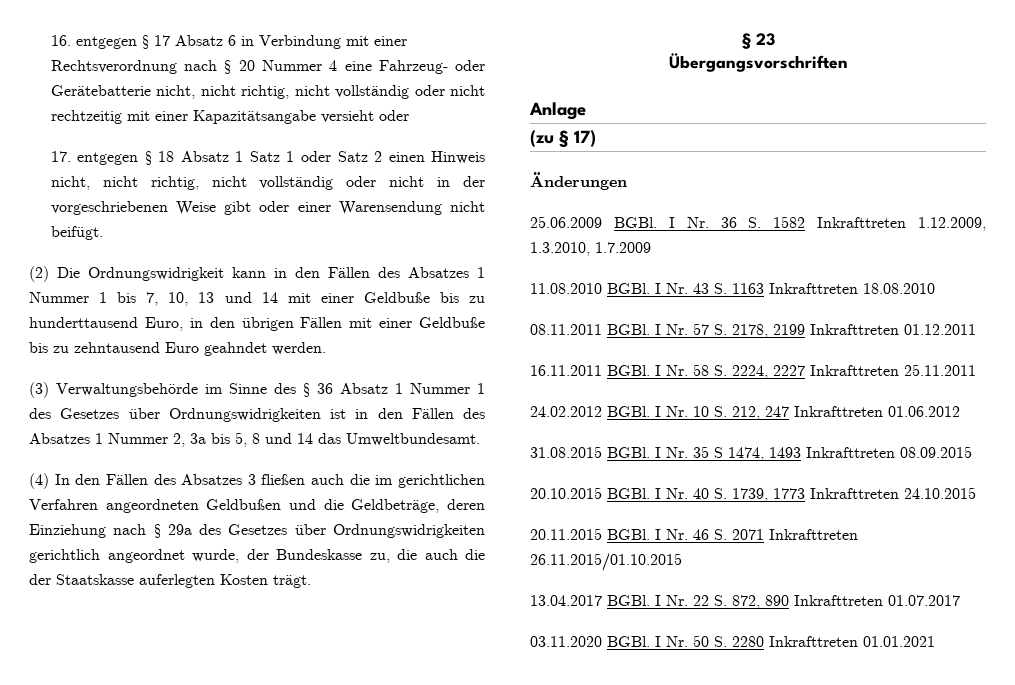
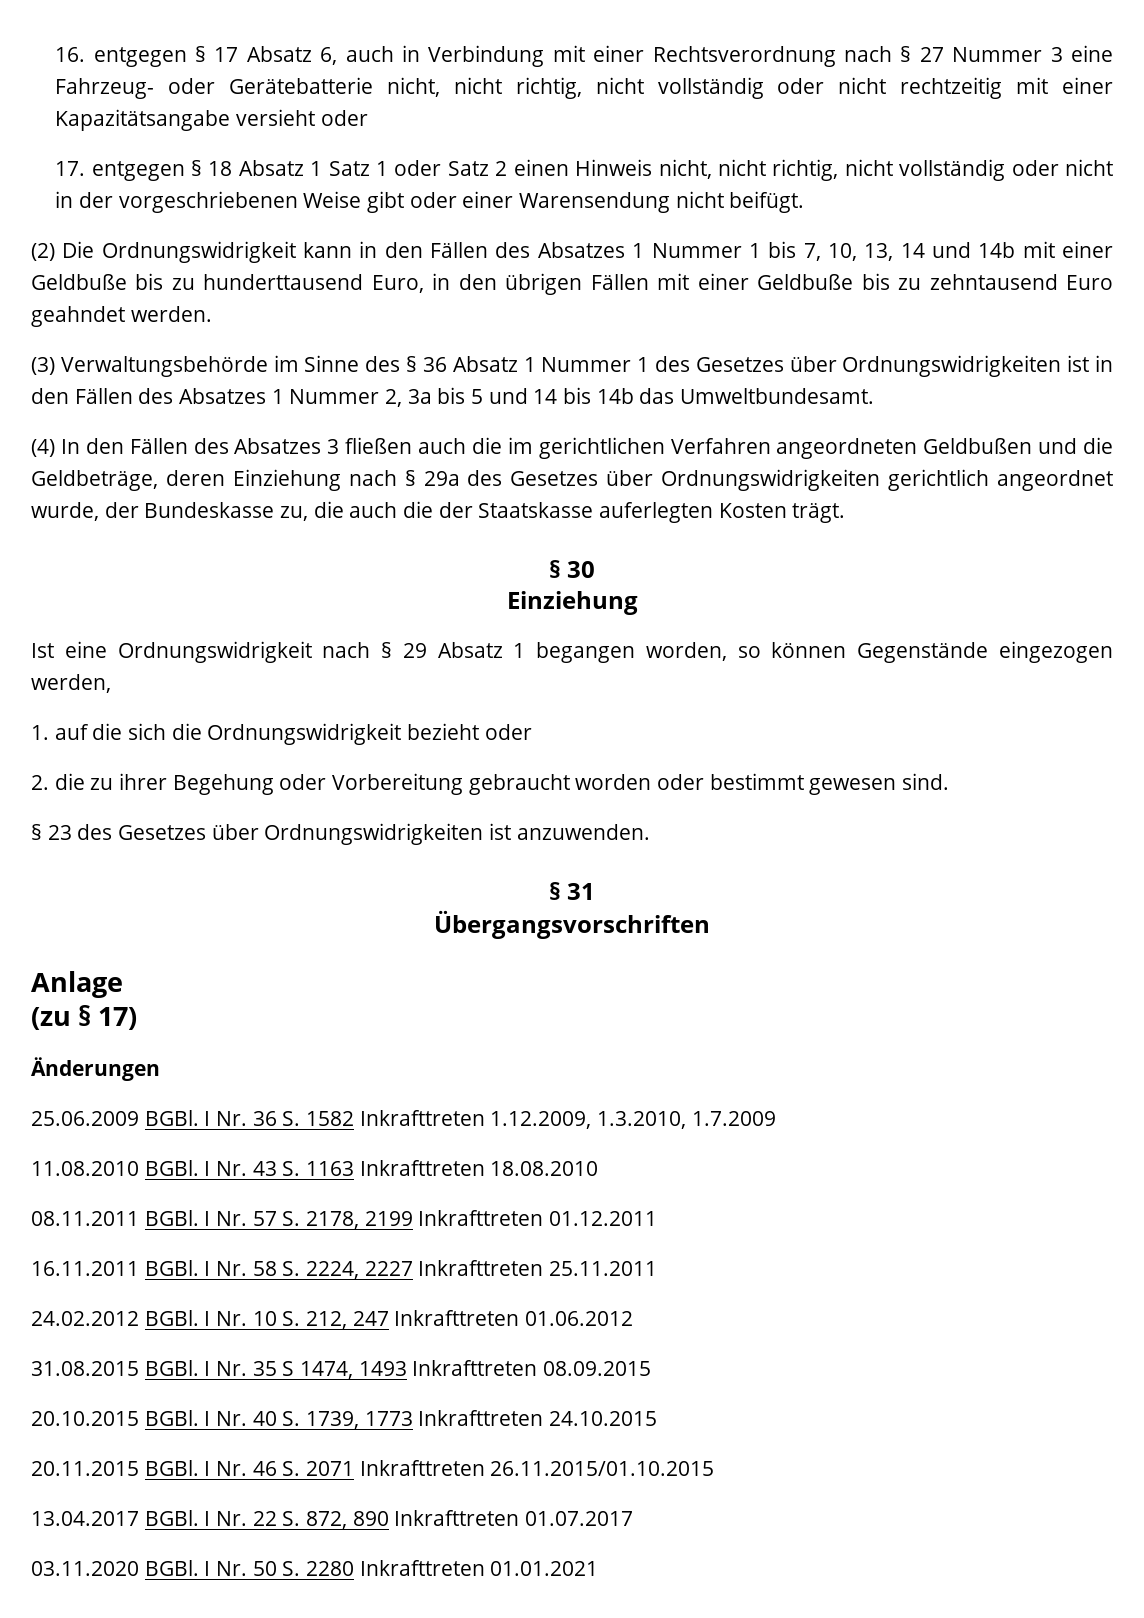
- 16. entgegen § 17 Absatz 6 in Verbindung mit einer Rechtsverordnung nach § 20 Nummer 4 eine Fahrzeug- oder Gerätebatterie nicht, nicht richtig, nicht vollständig oder nicht rechtzeitig mit einer Kapazitätsangabe versieht oder
+ 16. entgegen § 17 Absatz 6, auch in Verbindung mit einer Rechtsverordnung nach § 27 Nummer 3 eine Fahrzeug- oder Gerätebatterie nicht, nicht richtig, nicht vollständig oder nicht rechtzeitig mit einer Kapazitätsangabe versieht oder
- (2) Die Ordnungswidrigkeit kann in den Fällen des Absatzes 1 Nummer 1 bis 7, 10, 13 und 14 mit einer Geldbuße bis zu hunderttausend Euro, in den übrigen Fällen mit einer Geldbuße bis zu zehntausend Euro geahndet werden.
+ (2) Die Ordnungswidrigkeit kann in den Fällen des Absatzes 1 Nummer 1 bis 7, 10, 13, 14 und 14b mit einer Geldbuße bis zu hunderttausend Euro, in den übrigen Fällen mit einer Geldbuße bis zu zehntausend Euro geahndet werden.
- (3) Verwaltungsbehörde im Sinne des § 36 Absatz 1 Nummer 1 des Gesetzes über Ordnungswidrigkeiten ist in den Fällen des Absatzes 1 Nummer 2, 3a bis 5, 8 und 14 das Umweltbundesamt.
+ (3) Verwaltungsbehörde im Sinne des § 36 Absatz 1 Nummer 1 des Gesetzes über Ordnungswidrigkeiten ist in den Fällen des Absatzes 1 Nummer 2, 3a bis 5 und 14 bis 14b das Umweltbundesamt.
- § 23
+ § 30
+ Einziehung
+ Ist eine Ordnungswidrigkeit nach § 29 Absatz 1 begangen worden, so können Gegenstände eingezogen werden,
+ 1. auf die sich die Ordnungswidrigkeit bezieht oder
+ 2. die zu ihrer Begehung oder Vorbereitung gebraucht worden oder bestimmt gewesen sind.
+ § 23 des Gesetzes über Ordnungswidrigkeiten ist anzuwenden.
+ § 31

